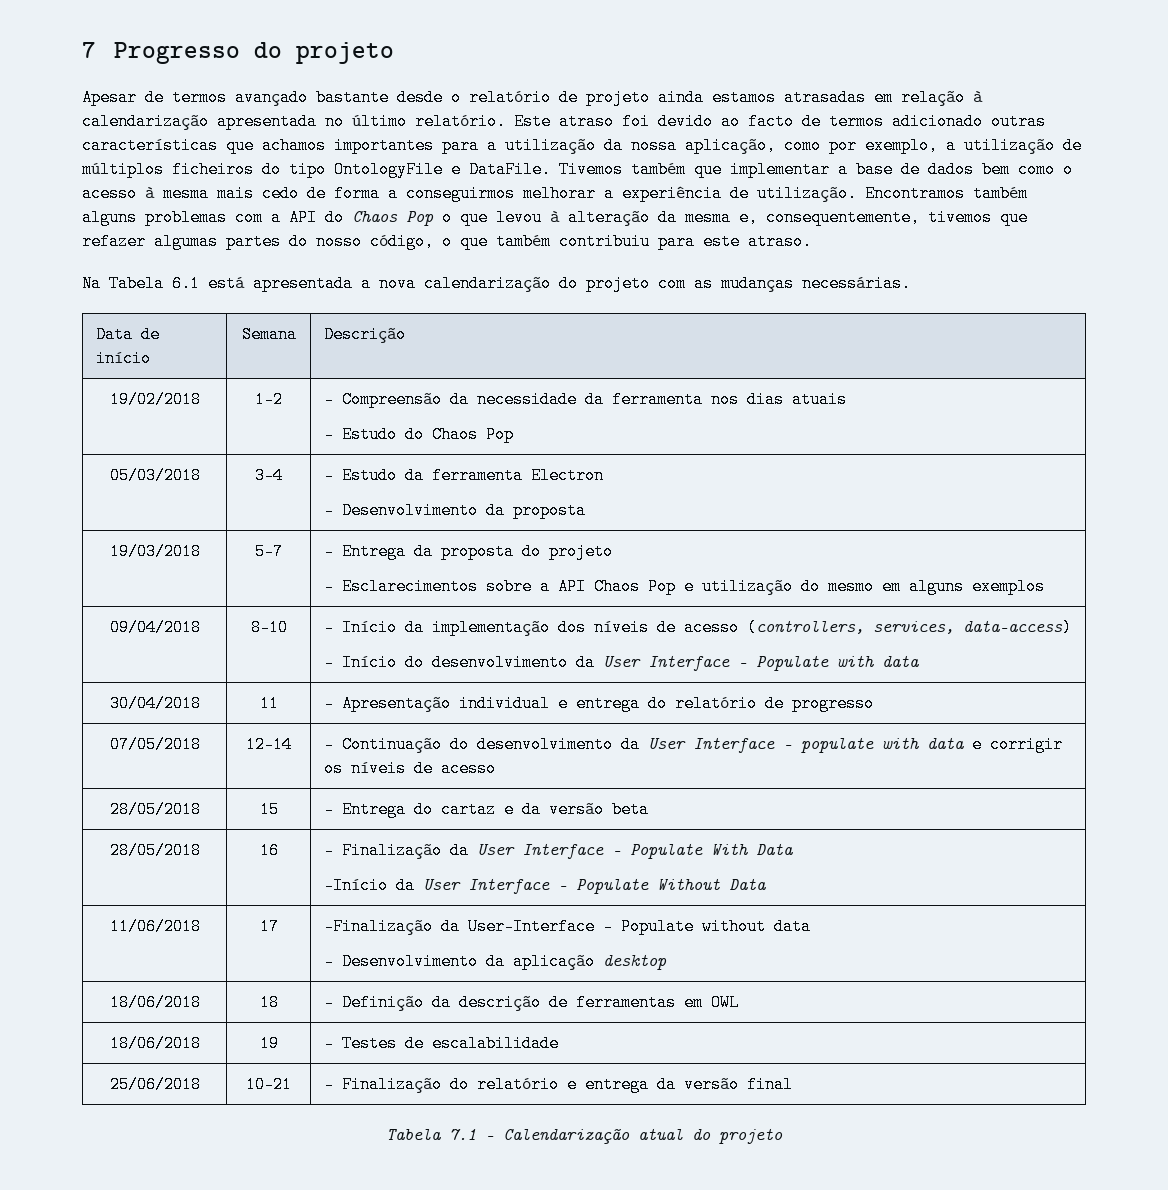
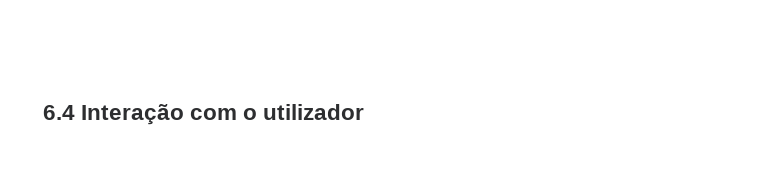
- 7 Progresso do projeto
- Apesar de termos avançado bastante desde o relatório de projeto ainda estamos atrasadas em relação à calendarização apresentada no último relatório. Este atraso foi devido ao facto de termos adicionado outras características que achamos importantes para a utilização da nossa aplicação, como por exemplo, a utilização de múltiplos ficheiros do tipo OntologyFile e DataFile. Tivemos também que implementar a base de dados bem como o acesso à mesma mais cedo de forma a conseguirmos melhorar a experiência de utilização. Encontramos também alguns problemas com a API do Chaos Pop o que levou à alteração da mesma e, consequentemente, tivemos que refazer algumas partes do nosso código, o que também contribuiu para este atraso.
- Na Tabela 6.1 está apresentada a nova calendarização do projeto com as mudanças necessárias.
- Data de início | Semana | Descrição
- 19/02/2018 | 1-2 | - Compreensão da necessidade da ferramenta nos dias atuais
- - Estudo do Chaos Pop
- 05/03/2018 | 3-4 | - Estudo da ferramenta Electron
- - Desenvolvimento da proposta
- 19/03/2018 | 5-7 | - Entrega da proposta do projeto
- - Esclarecimentos sobre a API Chaos Pop e utilização do mesmo em alguns exemplos
- 09/04/2018 | 8-10 | - Início da implementação dos níveis de acesso (controllers, services, data-access)
- - Início do desenvolvimento da User Interface - Populate with data
- 30/04/2018 | 11 | - Apresentação individual e entrega do relatório de progresso
- 07/05/2018 | 12-14 | - Continuação do desenvolvimento da User Interface - populate with data e corrigir os níveis de acesso
- 28/05/2018 | 15 | - Entrega do cartaz e da versão beta
- 28/05/2018 | 16 | - Finalização da User Interface - Populate With Data
- -Início da User Interface - Populate Without Data
- 11/06/2018 | 17 | -Finalização da User-Interface - Populate without data
- - Desenvolvimento da aplicação desktop
- 18/06/2018 | 18 | - Definição da descrição de ferramentas em OWL
- 18/06/2018 | 19 | - Testes de escalabilidade
- 25/06/2018 | 10-21 | - Finalização do relatório e entrega da versão final
- Tabela 7.1 - Calendarização atual do projeto
+ 6.4 Interação com o utilizador

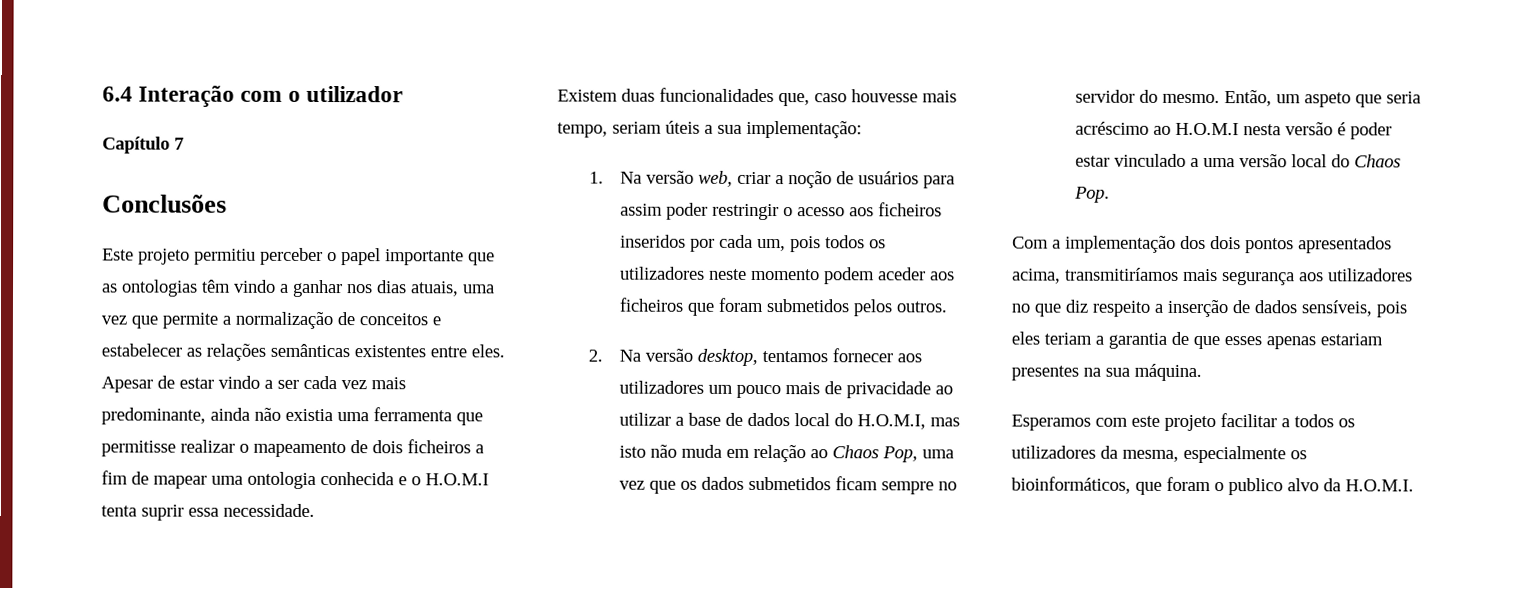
+ Capítulo 7
+ Conclusões
+ Este projeto permitiu perceber o papel importante que as ontologias têm vindo a ganhar nos dias atuais, uma vez que permite a normalização de conceitos e estabelecer as relações semânticas existentes entre eles. Apesar de estar vindo a ser cada vez mais predominante, ainda não existia uma ferramenta que permitisse realizar o mapeamento de dois ficheiros a fim de mapear uma ontologia conhecida e o H.O.M.I tenta suprir essa necessidade.
+ Existem duas funcionalidades que, caso houvesse mais tempo, seriam úteis a sua implementação:
+ 1. Na versão web, criar a noção de usuários para assim poder restringir o acesso aos ficheiros inseridos por cada um, pois todos os utilizadores neste momento podem aceder aos ficheiros que foram submetidos pelos outros.
+ 2. Na versão desktop, tentamos fornecer aos utilizadores um pouco mais de privacidade ao utilizar a base de dados local do H.O.M.I, mas isto não muda em relação ao Chaos Pop, uma vez que os dados submetidos ficam sempre no servidor do mesmo. Então, um aspeto que seria acréscimo ao H.O.M.I nesta versão é poder estar vinculado a uma versão local do Chaos Pop.
+ Com a implementação dos dois pontos apresentados acima, transmitiríamos mais segurança aos utilizadores no que diz respeito a inserção de dados sensíveis, pois eles teriam a garantia de que esses apenas estariam presentes na sua máquina.
+ Esperamos com este projeto facilitar a todos os utilizadores da mesma, especialmente os bioinformáticos, que foram o publico alvo da H.O.M.I.

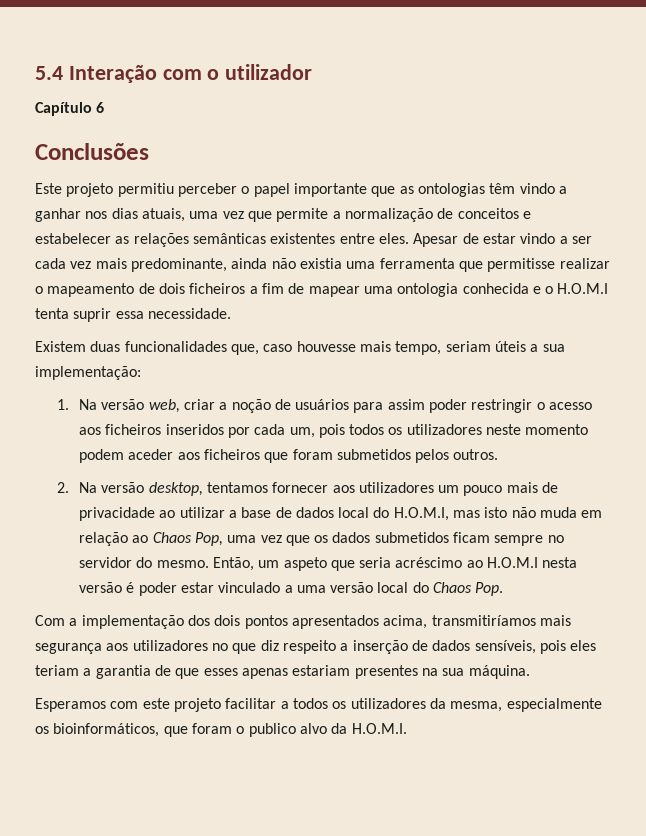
- 6.4 Interação com o utilizador
+ 5.4 Interação com o utilizador
- Capítulo 7
+ Capítulo 6

